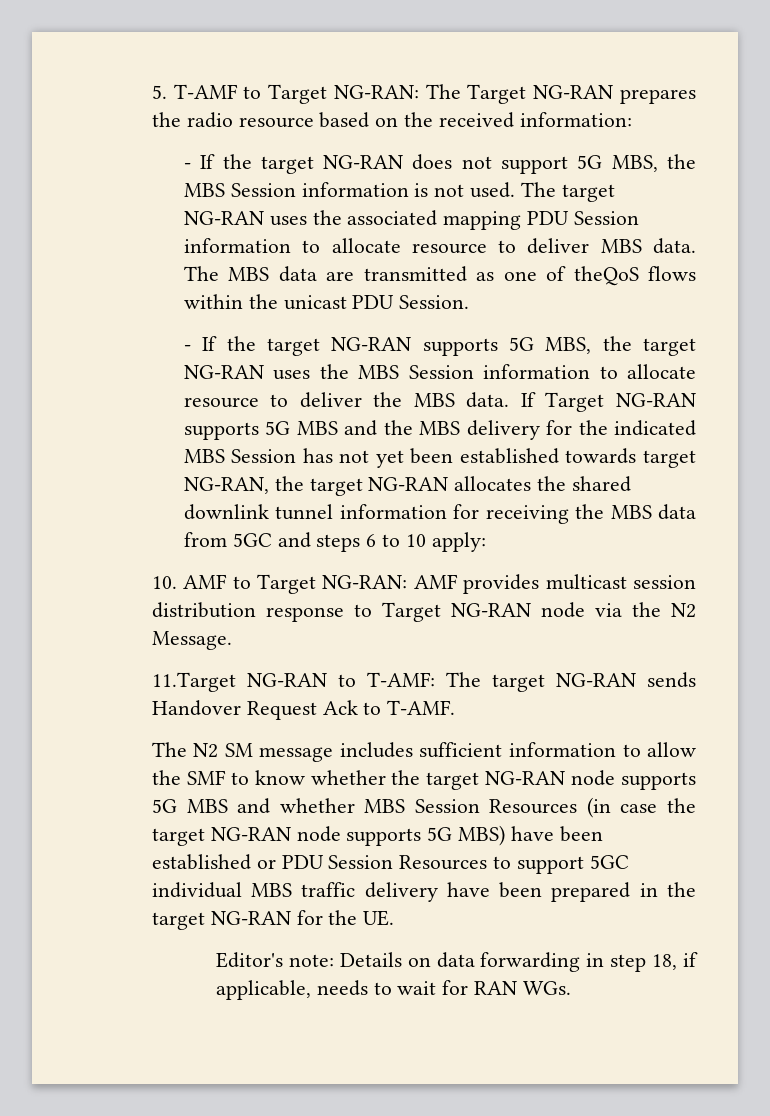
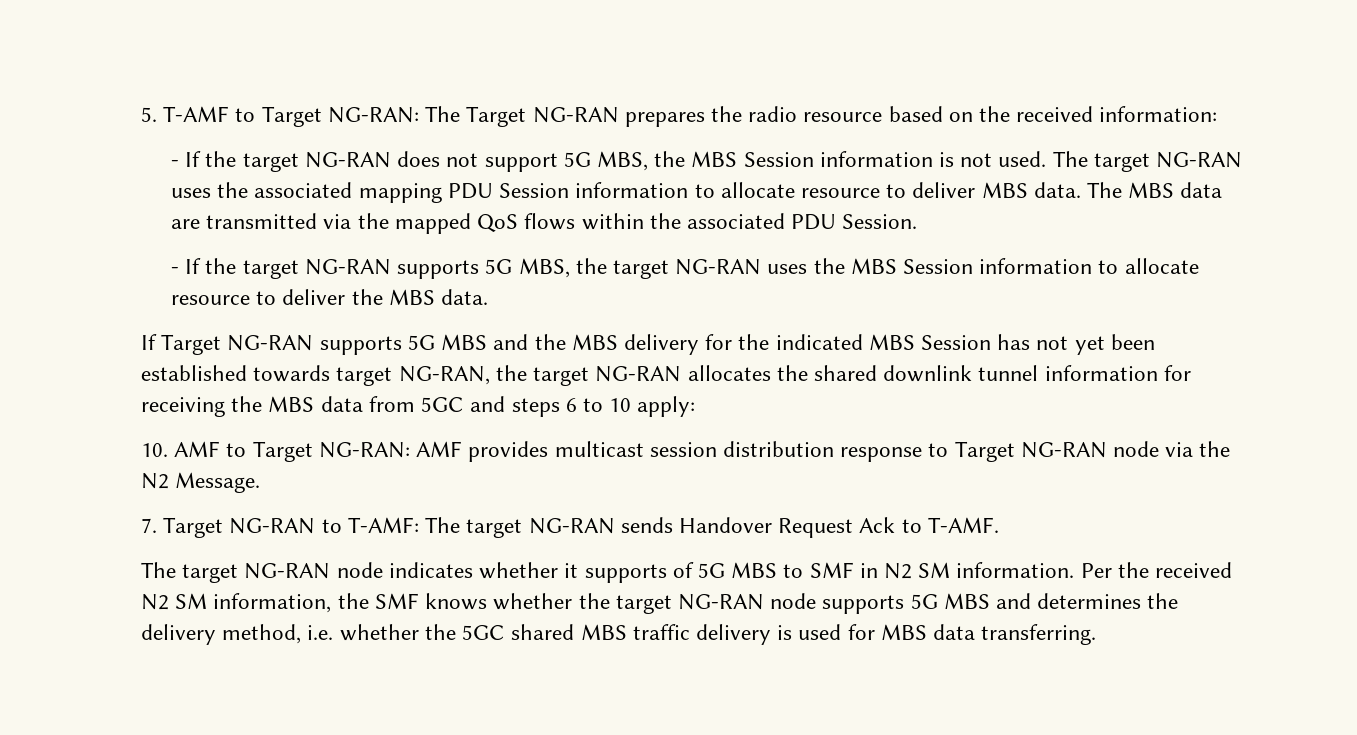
- The MBS data are transmitted as one of theQoS flows within the unicast PDU Session.
+ The MBS data are transmitted via the mapped QoS flows within the associated PDU Session.
- - If the target NG-RAN supports 5G MBS, the target NG-RAN uses the MBS Session information to allocate resource to deliver the MBS data. If Target NG-RAN supports 5G MBS and the MBS delivery for the indicated MBS Session has not yet been established towards target NG-RAN, the target NG-RAN allocates the shared downlink tunnel information for receiving the MBS data from 5GC and steps 6 to 10 apply:
+ - If the target NG-RAN supports 5G MBS, the target NG-RAN uses the MBS Session information to allocate resource to deliver the MBS data.
+ If Target NG-RAN supports 5G MBS and the MBS delivery for the indicated MBS Session has not yet been established towards target NG-RAN, the target NG-RAN allocates the shared downlink tunnel information for receiving the MBS data from 5GC and steps 6 to 10 apply:
- 11.Target NG-RAN to T-AMF: The target NG-RAN sends Handover Request Ack to T-AMF.
+ 7. Target NG-RAN to T-AMF: The target NG-RAN sends Handover Request Ack to T-AMF.
- The N2 SM message includes sufficient information to allow the SMF to know whether the target NG-RAN node supports 5G MBS and whether MBS Session Resources (in case the target NG-RAN node supports 5G MBS) have been established or PDU Session Resources to support 5GC individual MBS traffic delivery have been prepared in the target NG-RAN for the UE.
- Editor's note: Details on data forwarding in step 18, if applicable, needs to wait for RAN WGs.
+ The target NG-RAN node indicates whether it supports of 5G MBS to SMF in N2 SM information. Per the received N2 SM information, the SMF knows whether the target NG-RAN node supports 5G MBS and determines the delivery method, i.e. whether the 5GC shared MBS traffic delivery is used for MBS data transferring.

